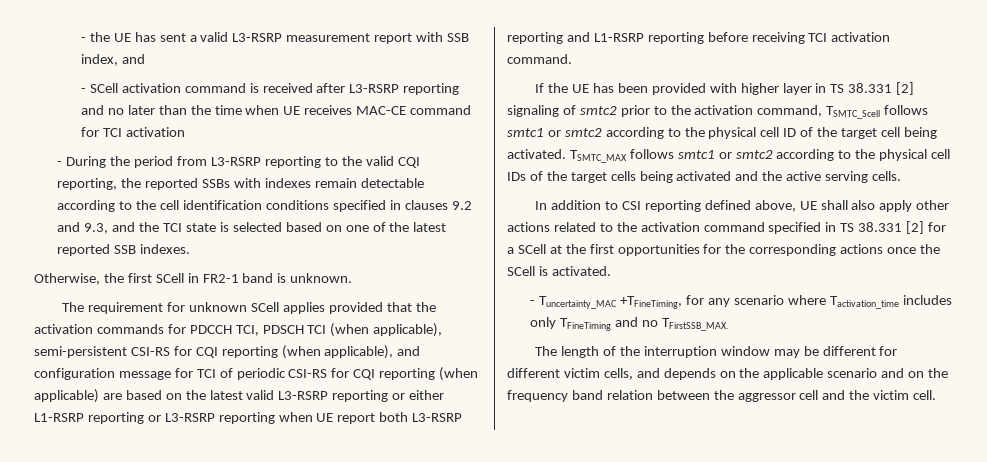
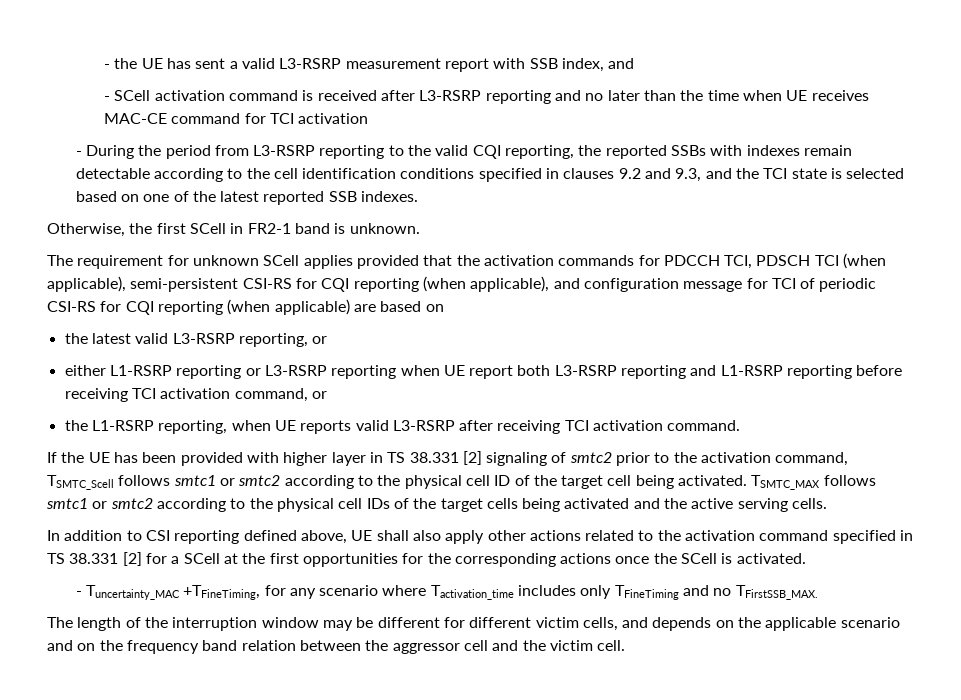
- The requirement for unknown SCell applies provided that the activation commands for PDCCH TCI, PDSCH TCI (when applicable), semi-persistent CSI-RS for CQI reporting (when applicable), and configuration message for TCI of periodic CSI-RS for CQI reporting (when applicable) are based on the latest valid L3-RSRP reporting or either L1-RSRP reporting or L3-RSRP reporting when UE report both L3-RSRP reporting and L1-RSRP reporting before receiving TCI activation command.
+ The requirement for unknown SCell applies provided that the activation commands for PDCCH TCI, PDSCH TCI (when applicable), semi-persistent CSI-RS for CQI reporting (when applicable), and configuration message for TCI of periodic CSI-RS for CQI reporting (when applicable) are based on
+ the latest valid L3-RSRP reporting, or
+ either L1-RSRP reporting or L3-RSRP reporting when UE report both L3-RSRP reporting and L1-RSRP reporting before receiving TCI activation command, or
+ the L1-RSRP reporting, when UE reports valid L3-RSRP after receiving TCI activation command.

